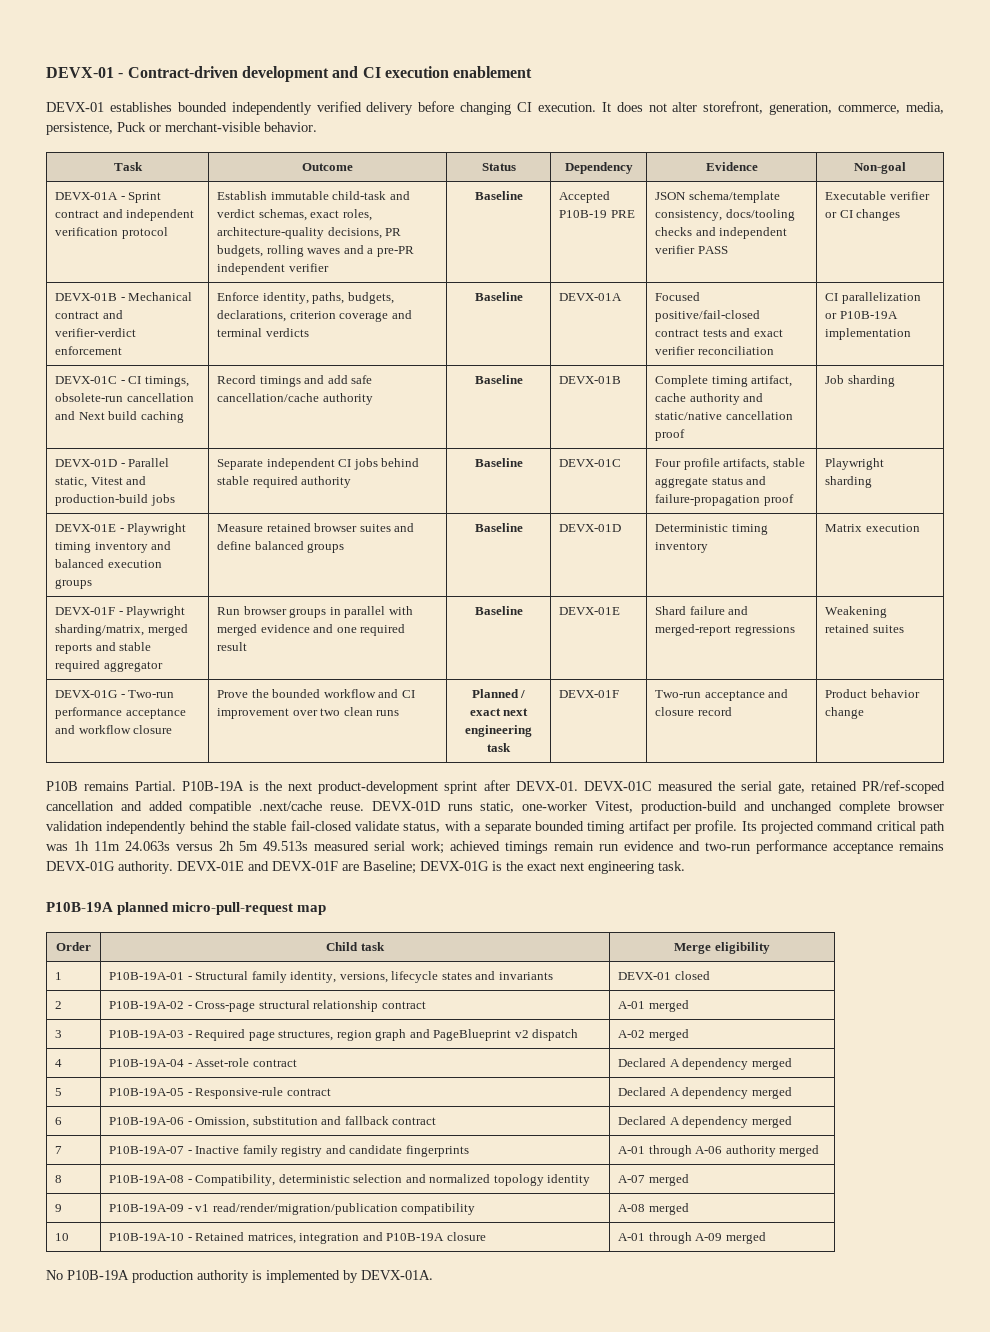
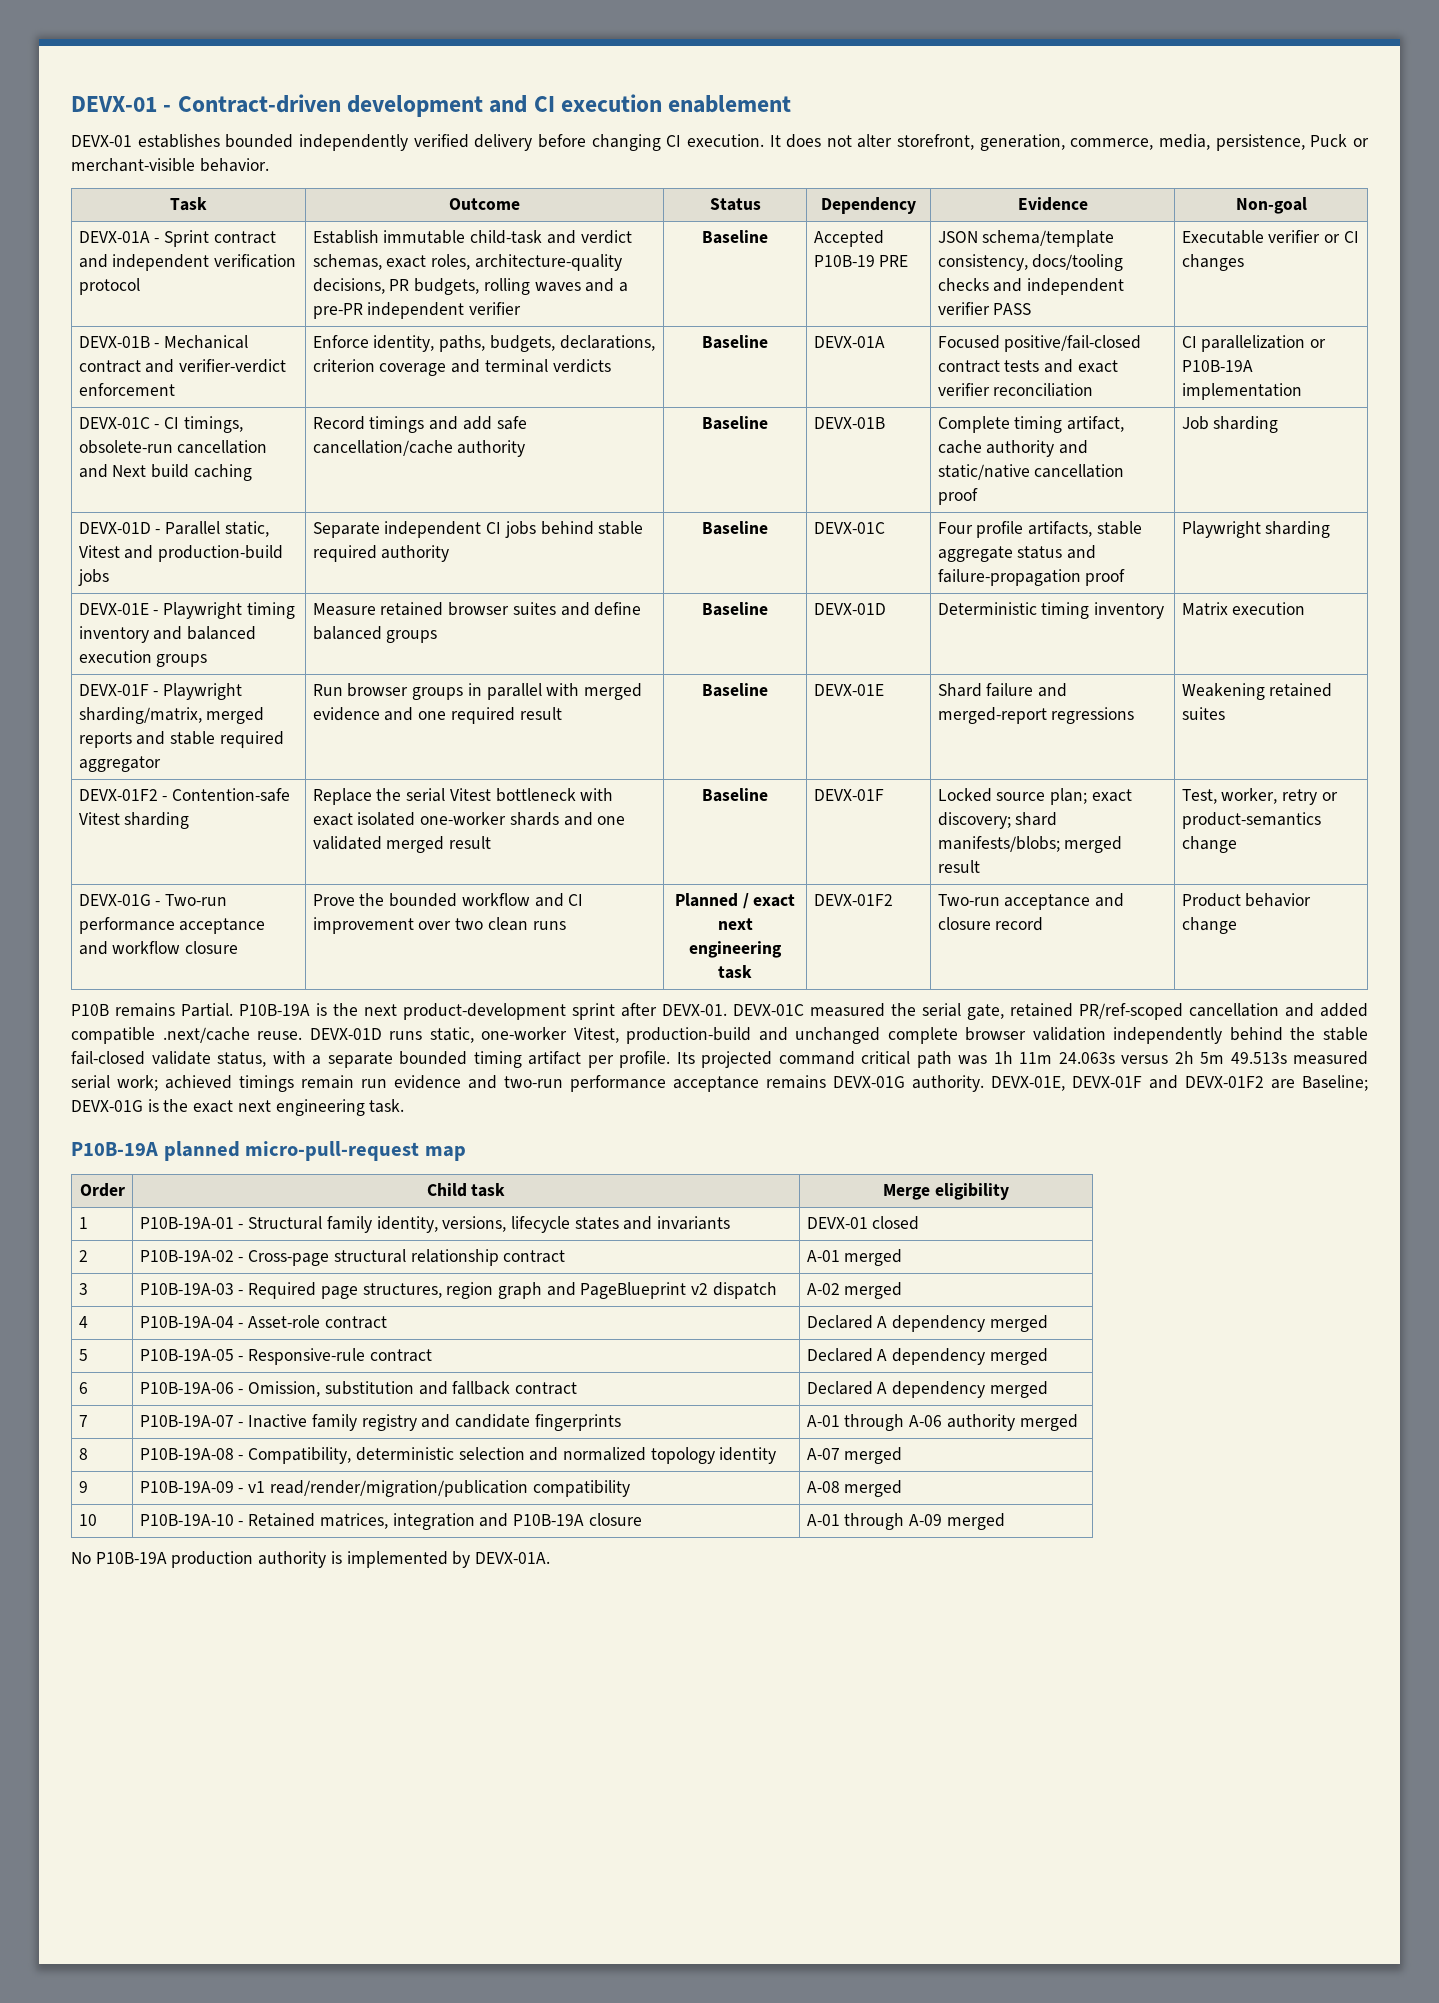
+ DEVX-01F2 - Contention-safe Vitest sharding | Replace the serial Vitest bottleneck with exact isolated one-worker shards and one validated merged result | Baseline | DEVX-01F | Locked source plan; exact discovery; shard manifests/blobs; merged result | Test, worker, retry or product-semantics change
- DEVX-01G - Two-run performance acceptance and workflow closure | Prove the bounded workflow and CI improvement over two clean runs | Planned / exact next engineering task | DEVX-01F | Two-run acceptance and closure record | Product behavior change
+ DEVX-01G - Two-run performance acceptance and workflow closure | Prove the bounded workflow and CI improvement over two clean runs | Planned / exact next engineering task | DEVX-01F2 | Two-run acceptance and closure record | Product behavior change
- DEVX-01E and DEVX-01F are Baseline; DEVX-01G is the exact next engineering task.
+ DEVX-01E, DEVX-01F and DEVX-01F2 are Baseline; DEVX-01G is the exact next engineering task.

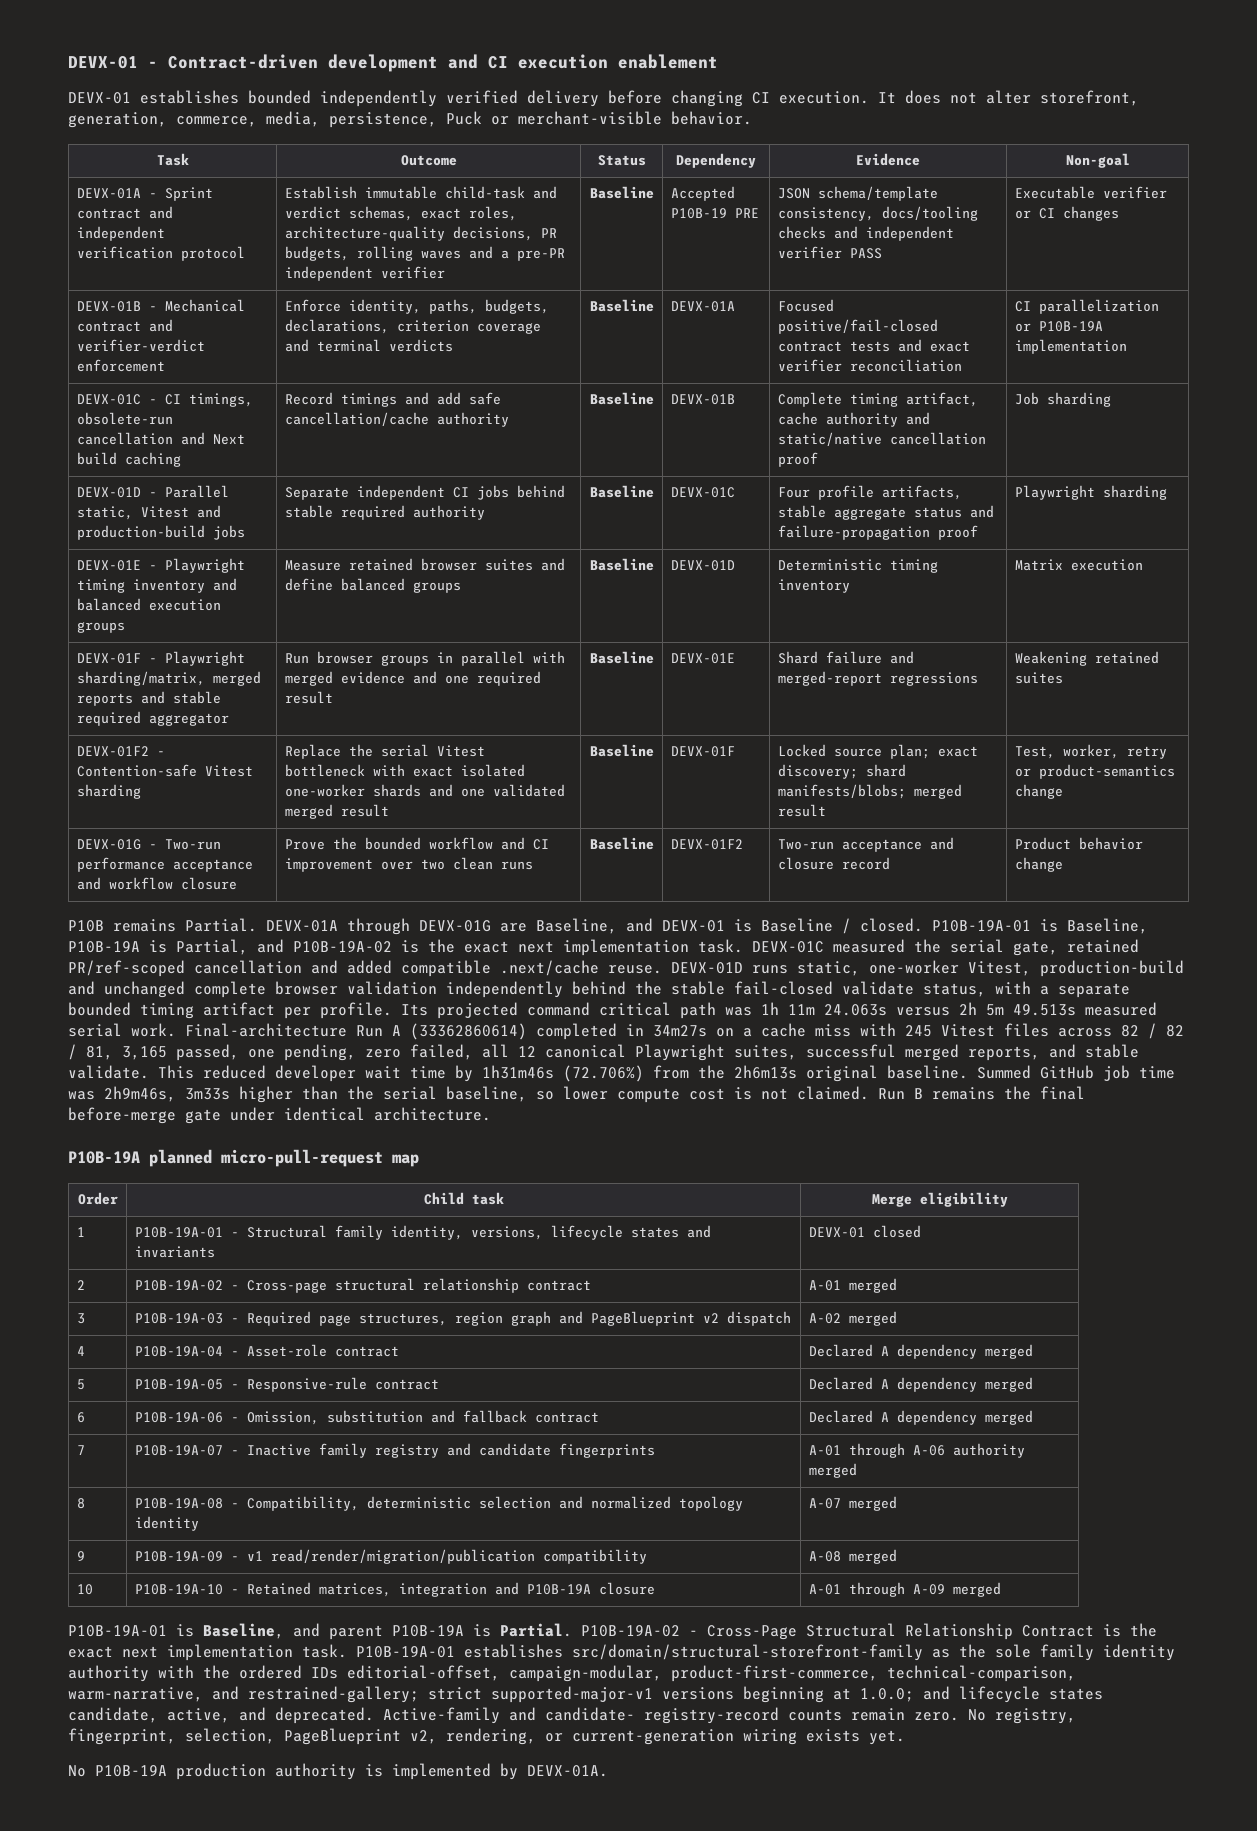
- DEVX-01G - Two-run performance acceptance and workflow closure | Prove the bounded workflow and CI improvement over two clean runs | Planned / exact next engineering task | DEVX-01F2 | Two-run acceptance and closure record | Product behavior change
+ DEVX-01G - Two-run performance acceptance and workflow closure | Prove the bounded workflow and CI improvement over two clean runs | Baseline | DEVX-01F2 | Two-run acceptance and closure record | Product behavior change
- P10B-19A is the next product-development sprint after DEVX-01.
+ DEVX-01A through DEVX-01G are Baseline, and DEVX-01 is Baseline / closed. P10B-19A-01 is Baseline, P10B-19A is Partial, and P10B-19A-02 is the exact next implementation task.
- Its projected command critical path was 1h 11m 24.063s versus 2h 5m 49.513s measured serial work; achieved timings remain run evidence and two-run performance acceptance remains DEVX-01G authority. DEVX-01E, DEVX-01F and DEVX-01F2 are Baseline; DEVX-01G is the exact next engineering task.
+ Its projected command critical path was 1h 11m 24.063s versus 2h 5m 49.513s measured serial work. Final-architecture Run A (33362860614) completed in 34m27s on a cache miss with 245 Vitest files across 82 / 82 / 81, 3,165 passed, one pending, zero failed, all 12 canonical Playwright suites, successful merged reports, and stable validate. This reduced developer wait time by 1h31m46s (72.706%) from the 2h6m13s original baseline. Summed GitHub job time was 2h9m46s, 3m33s higher than the serial baseline, so lower compute cost is not claimed. Run B remains the final before-merge gate under identical architecture.
+ P10B-19A-01 is Baseline, and parent P10B-19A is Partial. P10B-19A-02 - Cross-Page Structural Relationship Contract is the exact next implementation task. P10B-19A-01 establishes src/domain/structural-storefront-family as the sole family identity authority with the ordered IDs editorial-offset, campaign-modular, product-first-commerce, technical-comparison, warm-narrative, and restrained-gallery; strict supported-major-v1 versions beginning at 1.0.0; and lifecycle states candidate, active, and deprecated. Active-family and candidate- registry-record counts remain zero. No registry, fingerprint, selection, PageBlueprint v2, rendering, or current-generation wiring exists yet.

